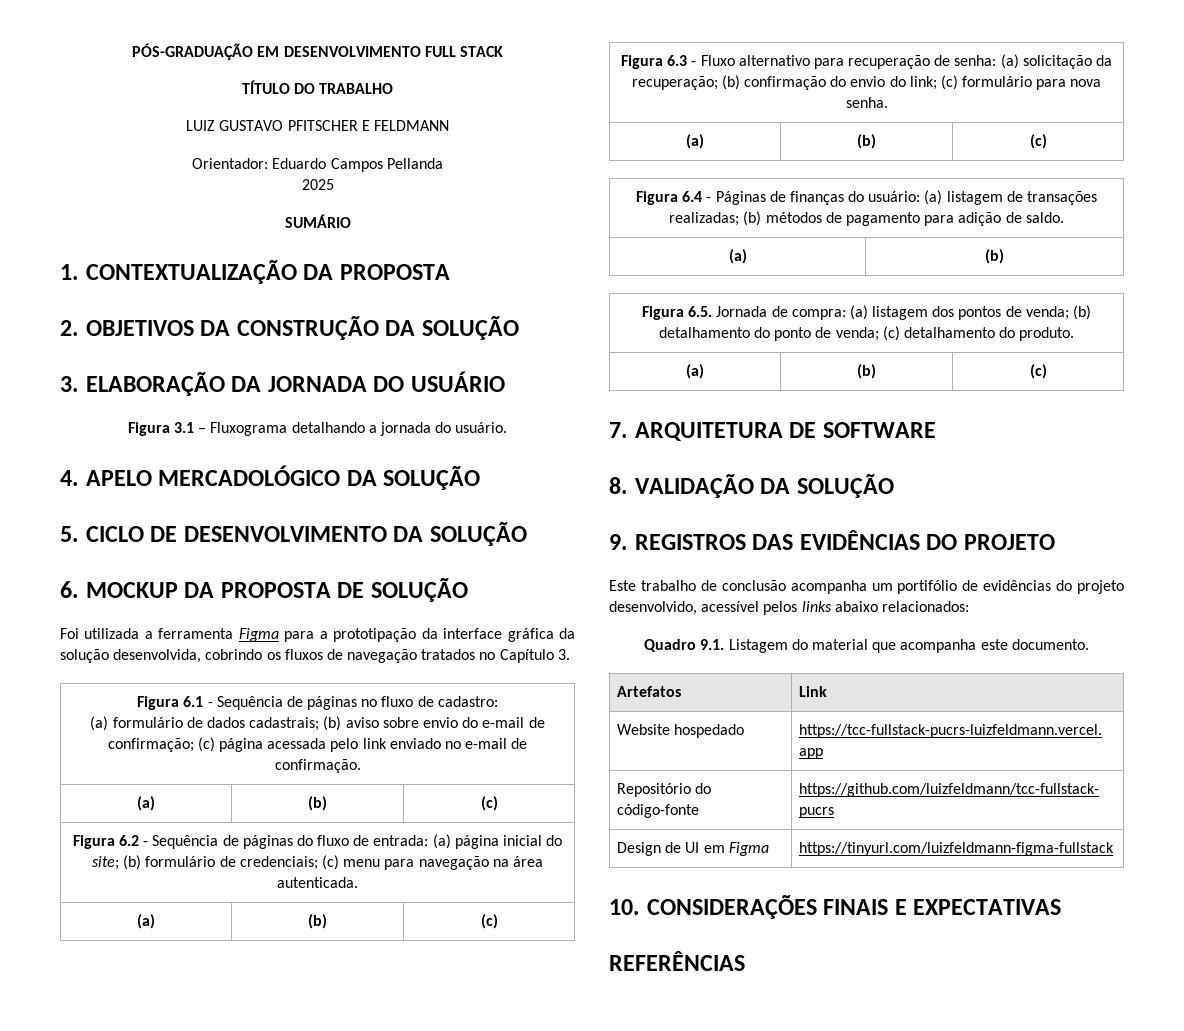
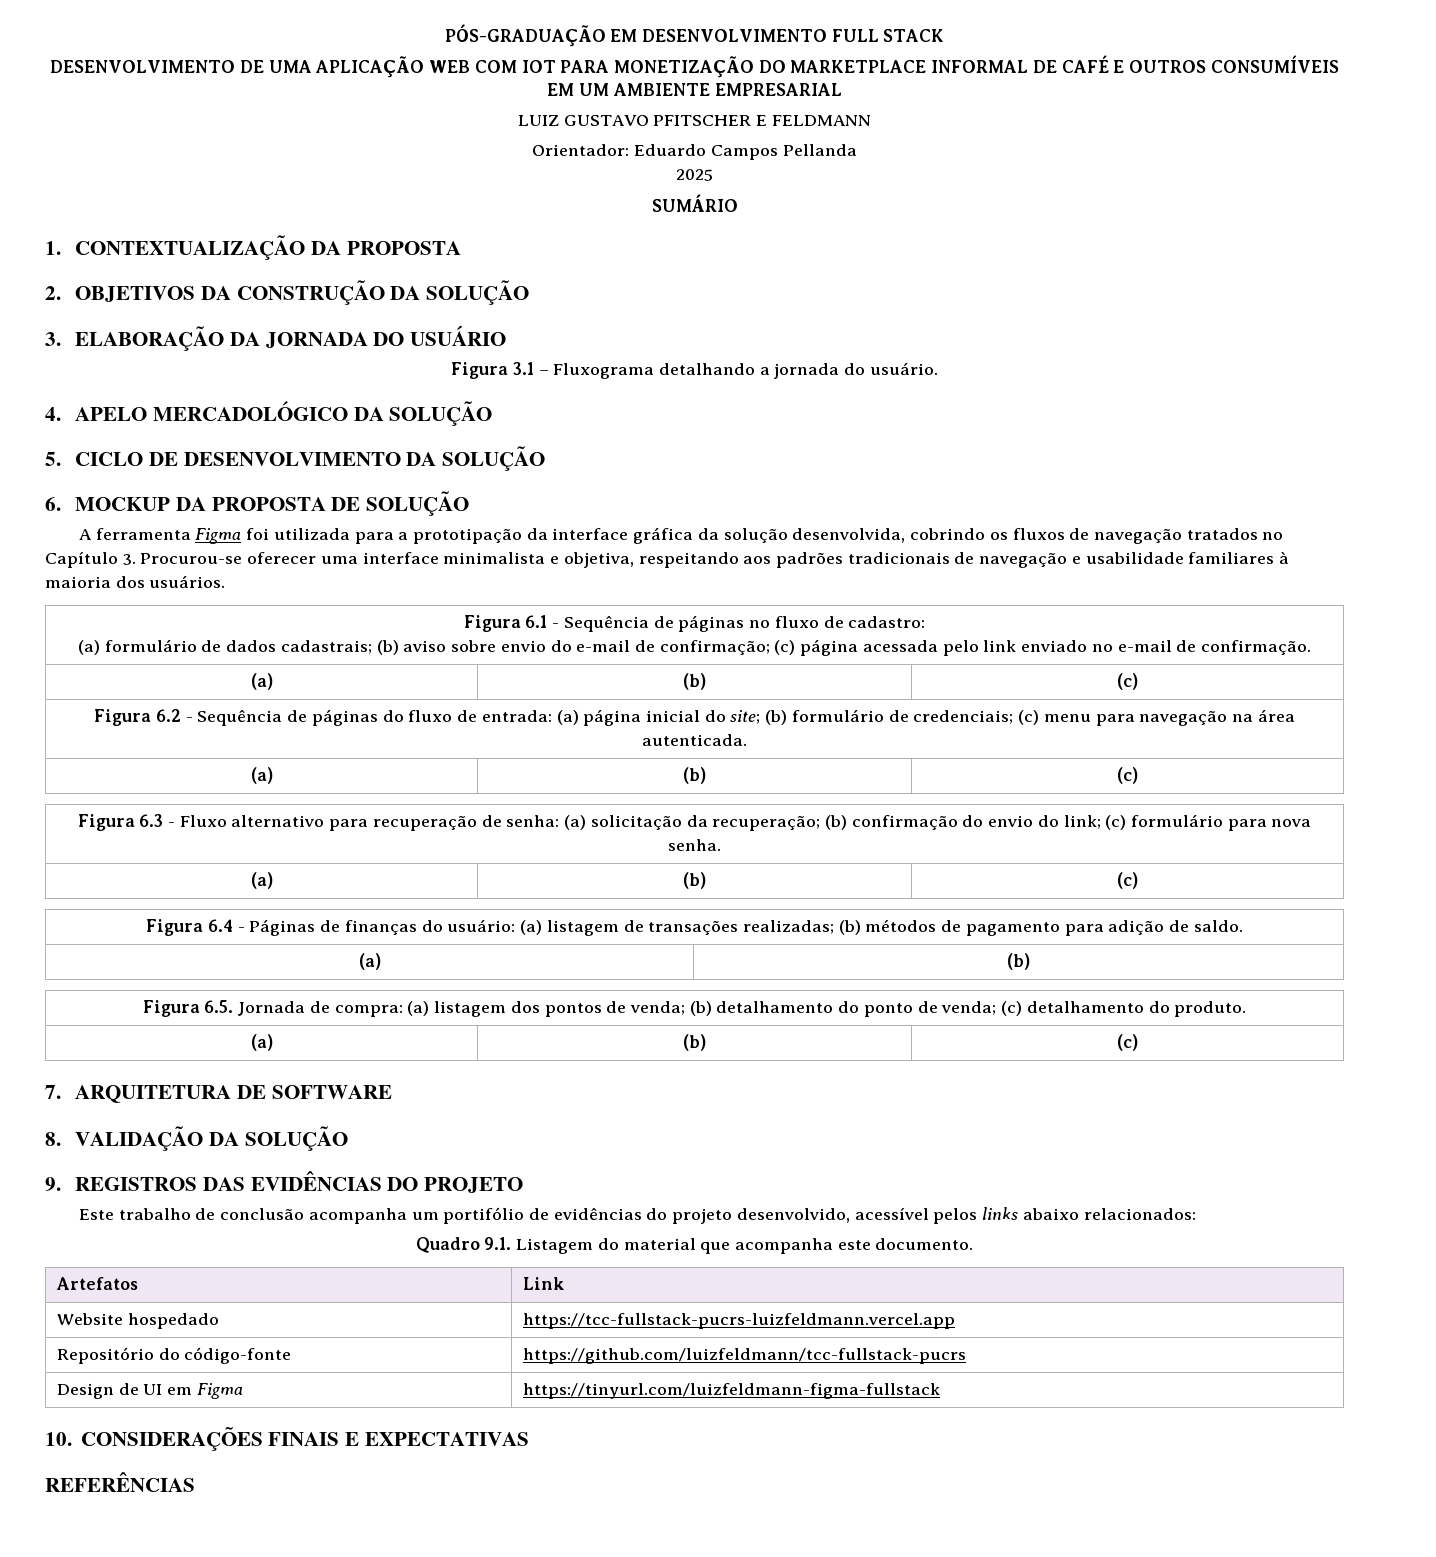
- TÍTULO DO TRABALHO
+ DESENVOLVIMENTO DE UMA APLICAÇÃO WEB COM IOT PARA MONETIZAÇÃO DO MARKETPLACE INFORMAL DE CAFÉ E OUTROS CONSUMÍVEIS EM UM AMBIENTE EMPRESARIAL
- Foi utilizada a ferramenta Figma para a prototipação da interface gráfica da solução desenvolvida, cobrindo os fluxos de navegação tratados no Capítulo 3.
+ A ferramenta Figma foi utilizada para a prototipação da interface gráfica da solução desenvolvida, cobrindo os fluxos de navegação tratados no Capítulo 3. Procurou-se oferecer uma interface minimalista e objetiva, respeitando aos padrões tradicionais de navegação e usabilidade familiares à maioria dos usuários.

